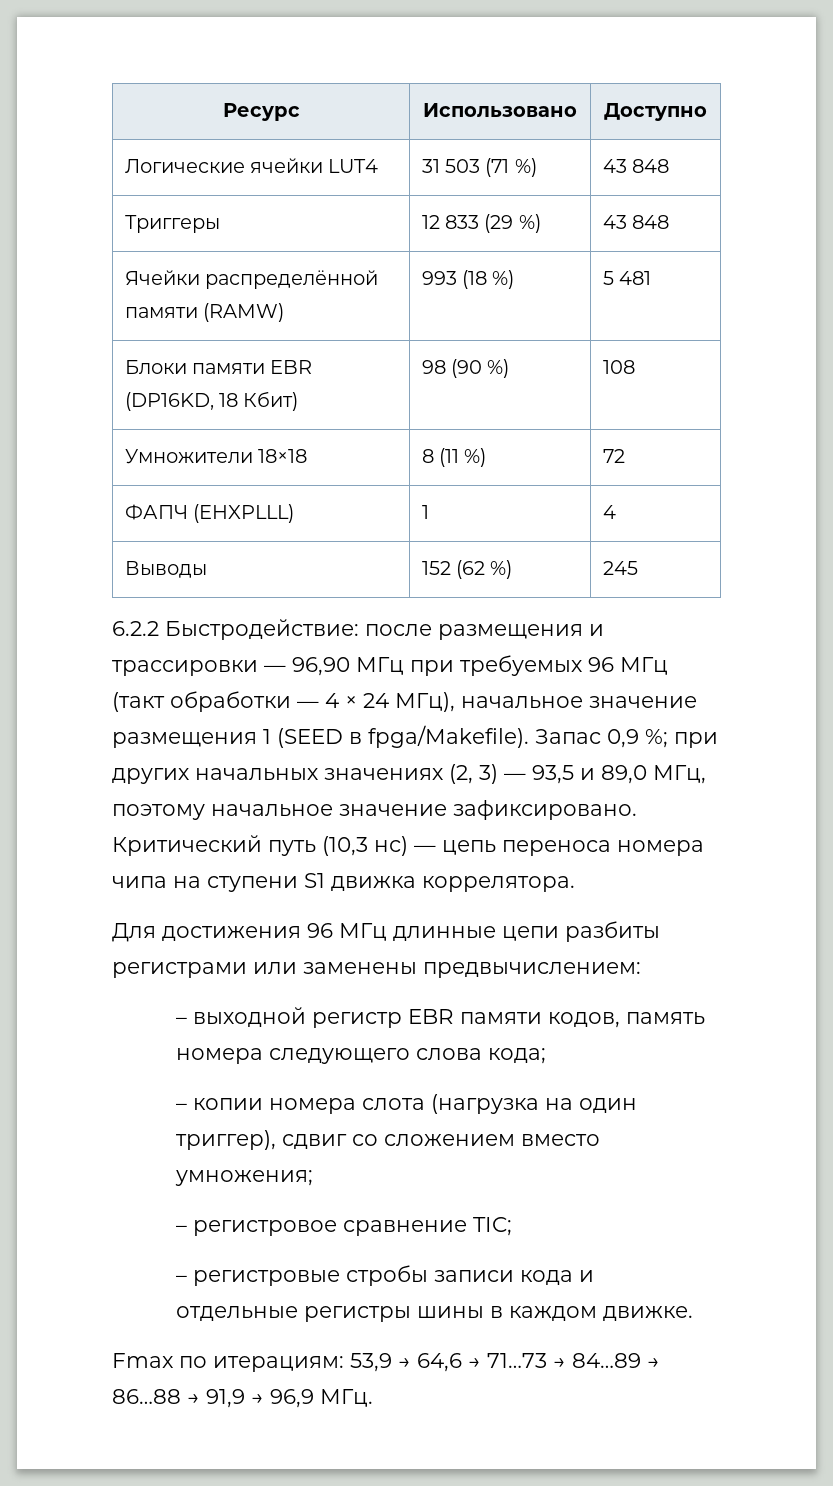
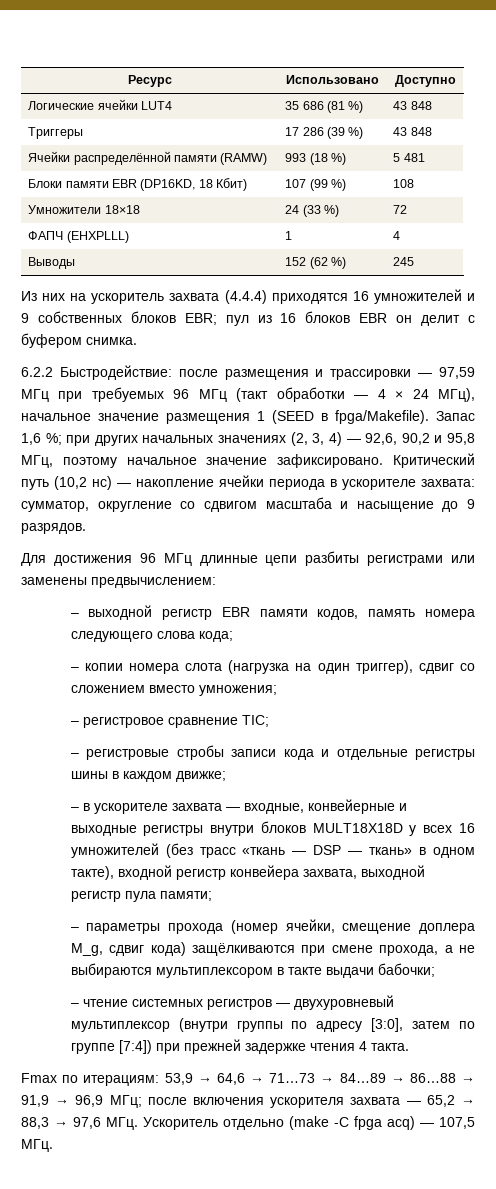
- Логические ячейки LUT4 | 31 503 (71 %) | 43 848
+ Логические ячейки LUT4 | 35 686 (81 %) | 43 848
- Триггеры | 12 833 (29 %) | 43 848
+ Триггеры | 17 286 (39 %) | 43 848
- Блоки памяти EBR (DP16KD, 18 Кбит) | 98 (90 %) | 108
+ Блоки памяти EBR (DP16KD, 18 Кбит) | 107 (99 %) | 108
- Умножители 18×18 | 8 (11 %) | 72
+ Умножители 18×18 | 24 (33 %) | 72
+ Из них на ускоритель захвата (4.4.4) приходятся 16 умножителей и 9 собственных блоков EBR; пул из 16 блоков EBR он делит с буфером снимка.
- 6.2.2 Быстродействие: после размещения и трассировки — 96,90 МГц при требуемых 96 МГц (такт обработки — 4 × 24 МГц), начальное значение размещения 1 (SEED в fpga/Makefile).
+ 6.2.2 Быстродействие: после размещения и трассировки — 97,59 МГц при требуемых 96 МГц (такт обработки — 4 × 24 МГц), начальное значение размещения 1 (SEED в fpga/Makefile).
- Запас 0,9 %; при других начальных значениях (2, 3) — 93,5 и 89,0 МГц, поэтому начальное значение зафиксировано.
+ Запас 1,6 %; при других начальных значениях (2, 3, 4) — 92,6, 90,2 и 95,8 МГц, поэтому начальное значение зафиксировано.
- Критический путь (10,3 нс) — цепь переноса номера чипа на ступени S1 движка коррелятора.
+ Критический путь (10,2 нс) — накопление ячейки периода в ускорителе захвата: сумматор, округление со сдвигом масштаба и насыщение до 9 разрядов.
- – регистровые стробы записи кода и отдельные регистры шины в каждом движке.
+ – регистровые стробы записи кода и отдельные регистры шины в каждом движке;
+ – в ускорителе захвата — входные, конвейерные и выходные регистры внутри блоков MULT18X18D у всех 16 умножителей (без трасс «ткань — DSP — ткань» в одном такте), входной регистр конвейера захвата, выходной регистр пула памяти;
+ – параметры прохода (номер ячейки, смещение доплера M_g, сдвиг кода) защёлкиваются при смене прохода, а не выбираются мультиплексором в такте выдачи бабочки;
+ – чтение системных регистров — двухуровневый мультиплексор (внутри группы по адресу [3:0], затем по группе [7:4]) при прежней задержке чтения 4 такта.
- Fmax по итерациям: 53,9 → 64,6 → 71…73 → 84…89 → 86…88 → 91,9 → 96,9 МГц.
+ Fmax по итерациям: 53,9 → 64,6 → 71…73 → 84…89 → 86…88 → 91,9 → 96,9 МГц; после включения ускорителя захвата — 65,2 → 88,3 → 97,6 МГц. Ускоритель отдельно (make -C fpga acq) — 107,5 МГц.

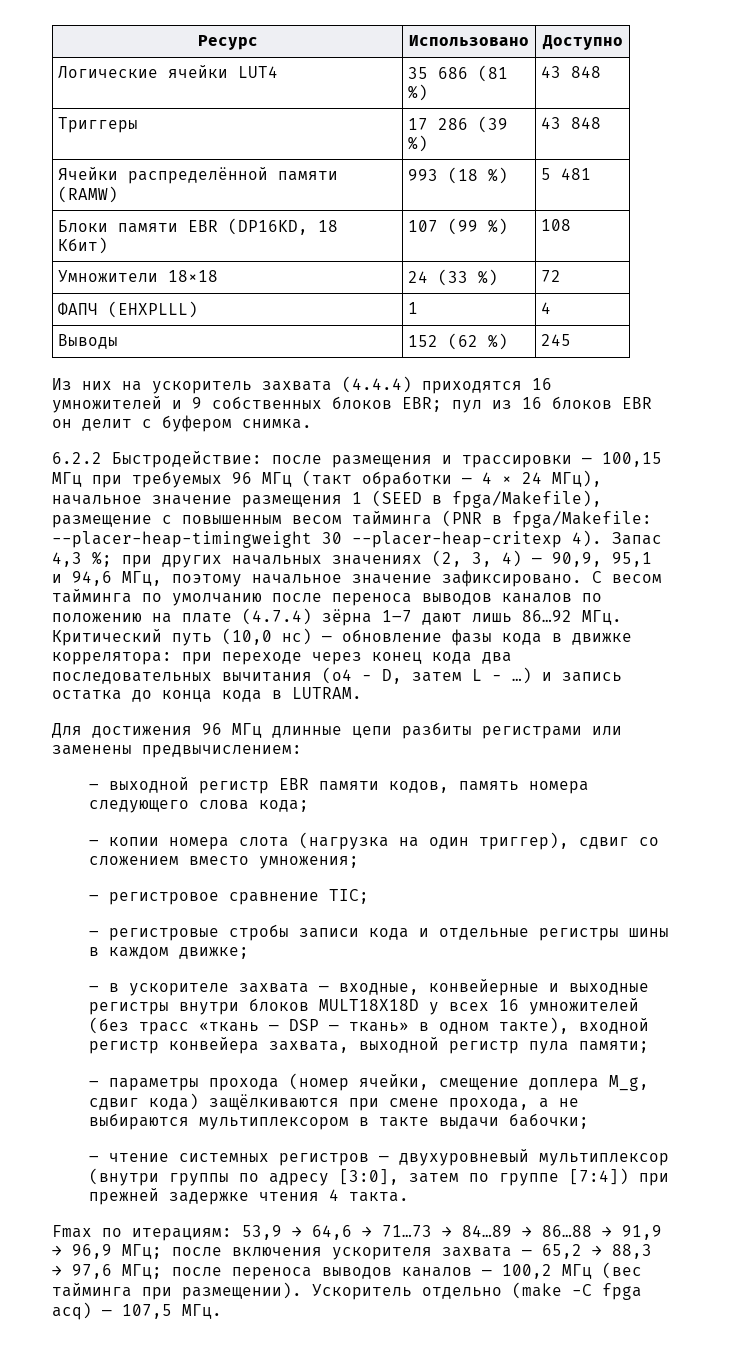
- 6.2.2 Быстродействие: после размещения и трассировки — 97,59 МГц при требуемых 96 МГц (такт обработки — 4 × 24 МГц), начальное значение размещения 1 (SEED в fpga/Makefile). Запас 1,6 %; при других начальных значениях (2, 3, 4) — 92,6, 90,2 и 95,8 МГц, поэтому начальное значение зафиксировано.
+ 6.2.2 Быстродействие: после размещения и трассировки — 100,15 МГц при требуемых 96 МГц (такт обработки — 4 × 24 МГц), начальное значение размещения 1 (SEED в fpga/Makefile), размещение с повышенным весом тайминга (PNR в fpga/Makefile: --placer-heap-timingweight 30 --placer-heap-critexp 4). Запас 4,3 %; при других начальных значениях (2, 3, 4) — 90,9, 95,1 и 94,6 МГц, поэтому начальное значение зафиксировано.
- Критический путь (10,2 нс) — накопление ячейки периода в ускорителе захвата: сумматор, округление со сдвигом масштаба и насыщение до 9 разрядов.
+ С весом тайминга по умолчанию после переноса выводов каналов по положению на плате (4.7.4) зёрна 1–7 дают лишь 86…92 МГц. Критический путь (10,0 нс) — обновление фазы кода в движке коррелятора: при переходе через конец кода два последовательных вычитания (o4 − D, затем L − …) и запись остатка до конца кода в LUTRAM.
- Fmax по итерациям: 53,9 → 64,6 → 71…73 → 84…89 → 86…88 → 91,9 → 96,9 МГц; после включения ускорителя захвата — 65,2 → 88,3 → 97,6 МГц. Ускоритель отдельно (make -C fpga acq) — 107,5 МГц.
+ Fmax по итерациям: 53,9 → 64,6 → 71…73 → 84…89 → 86…88 → 91,9 → 96,9 МГц; после включения ускорителя захвата — 65,2 → 88,3 → 97,6 МГц; после переноса выводов каналов — 100,2 МГц (вес тайминга при размещении). Ускоритель отдельно (make -C fpga acq) — 107,5 МГц.

